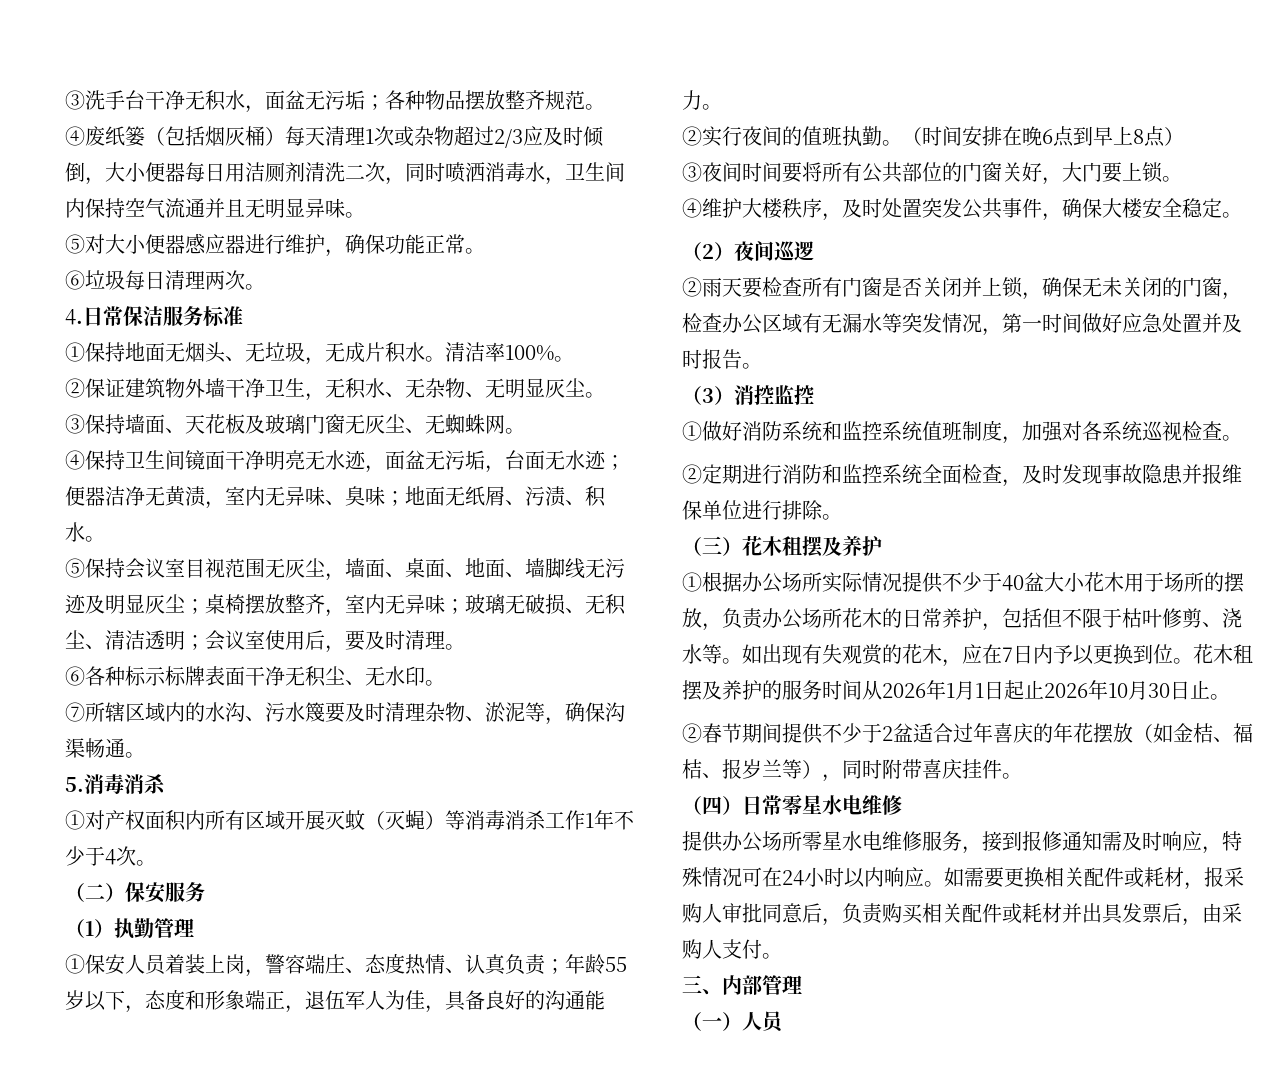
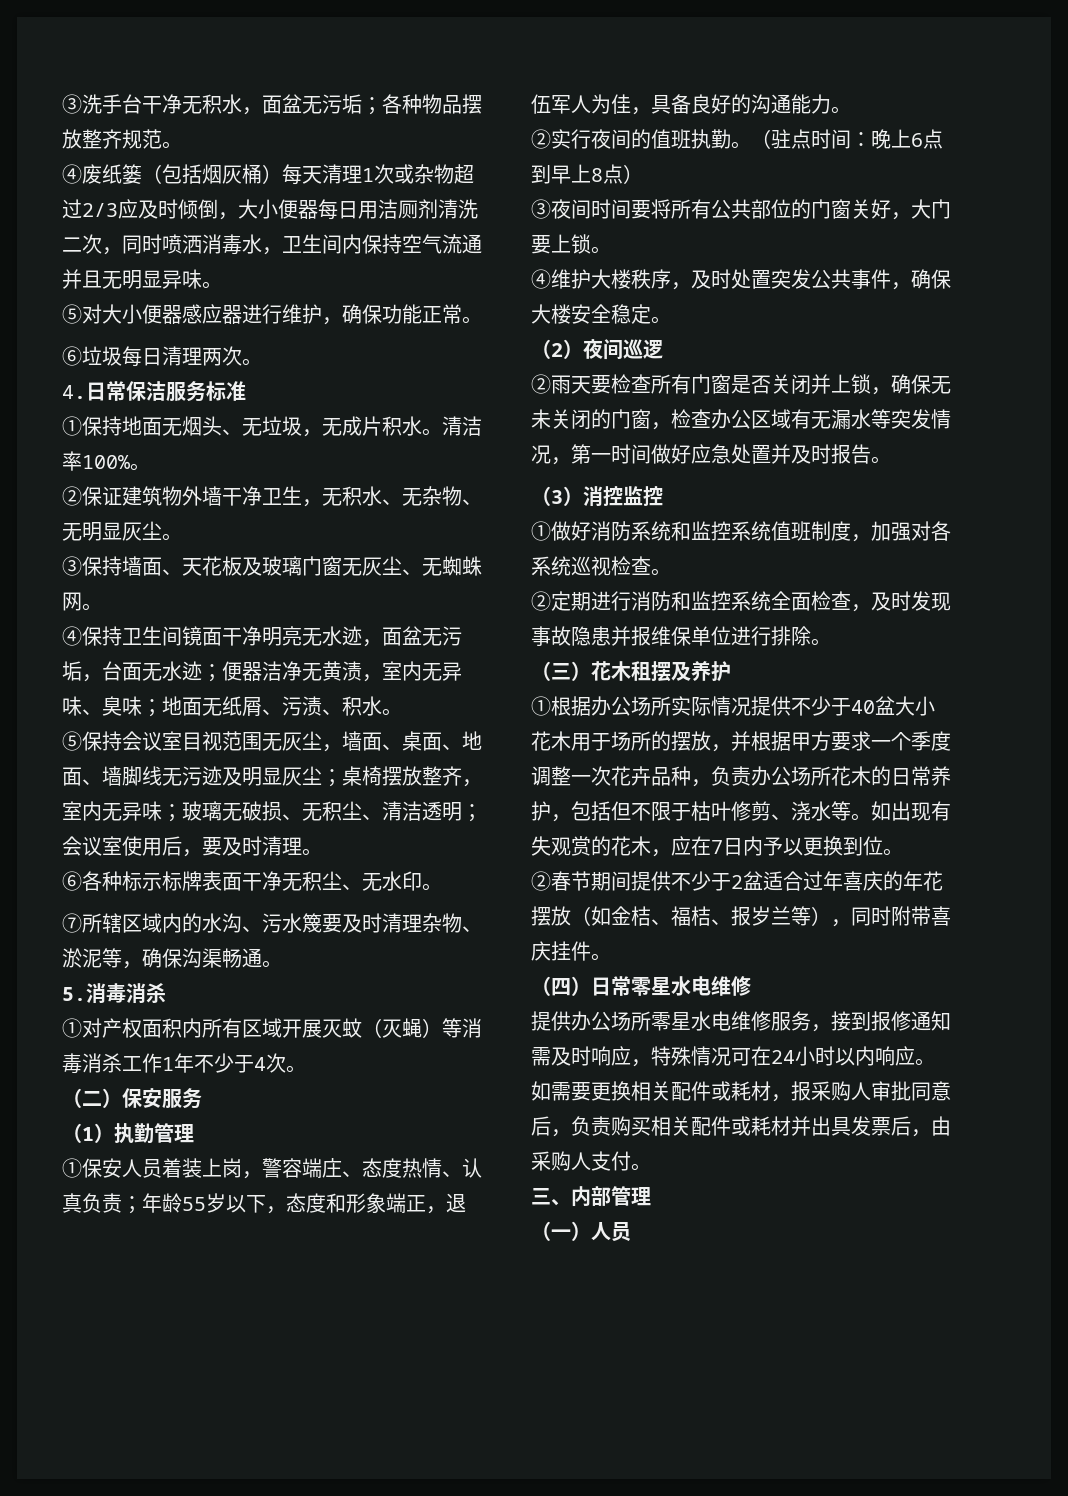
- （时间安排在晚6点到早上8点）
+ （驻点时间：晚上6点到早上8点）
- ①根据办公场所实际情况提供不少于40盆大小花木用于场所的摆放，负责办公场所花木的日常养护，包括但不限于枯叶修剪、浇水等。
+ ①根据办公场所实际情况提供不少于40盆大小花木用于场所的摆放，并根据甲方要求一个季度调整一次花卉品种，负责办公场所花木的日常养护，包括但不限于枯叶修剪、浇水等。
- 花木租摆及养护的服务时间从2026年1月1日起止2026年10月30日止。

